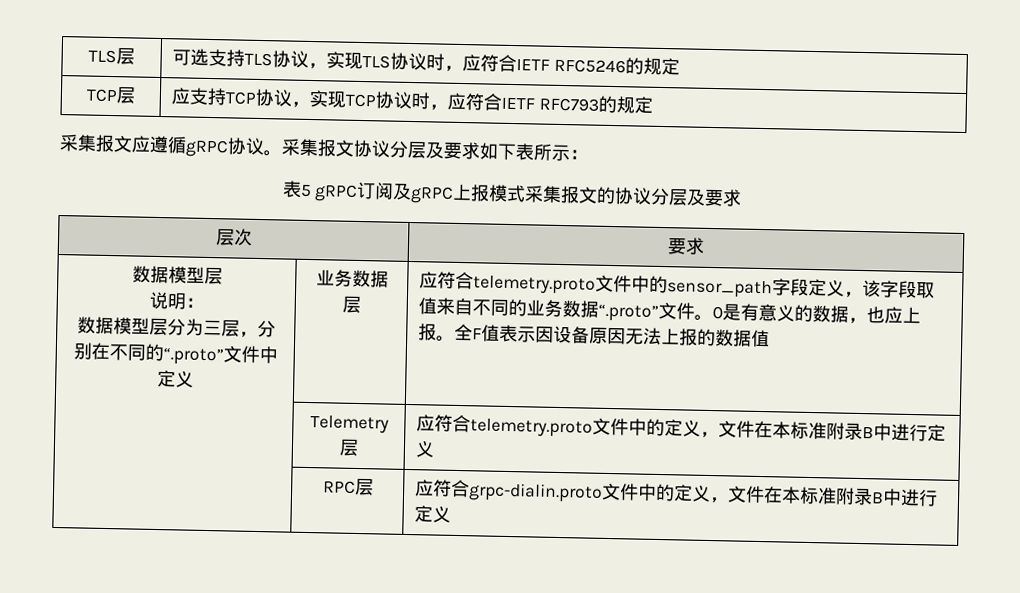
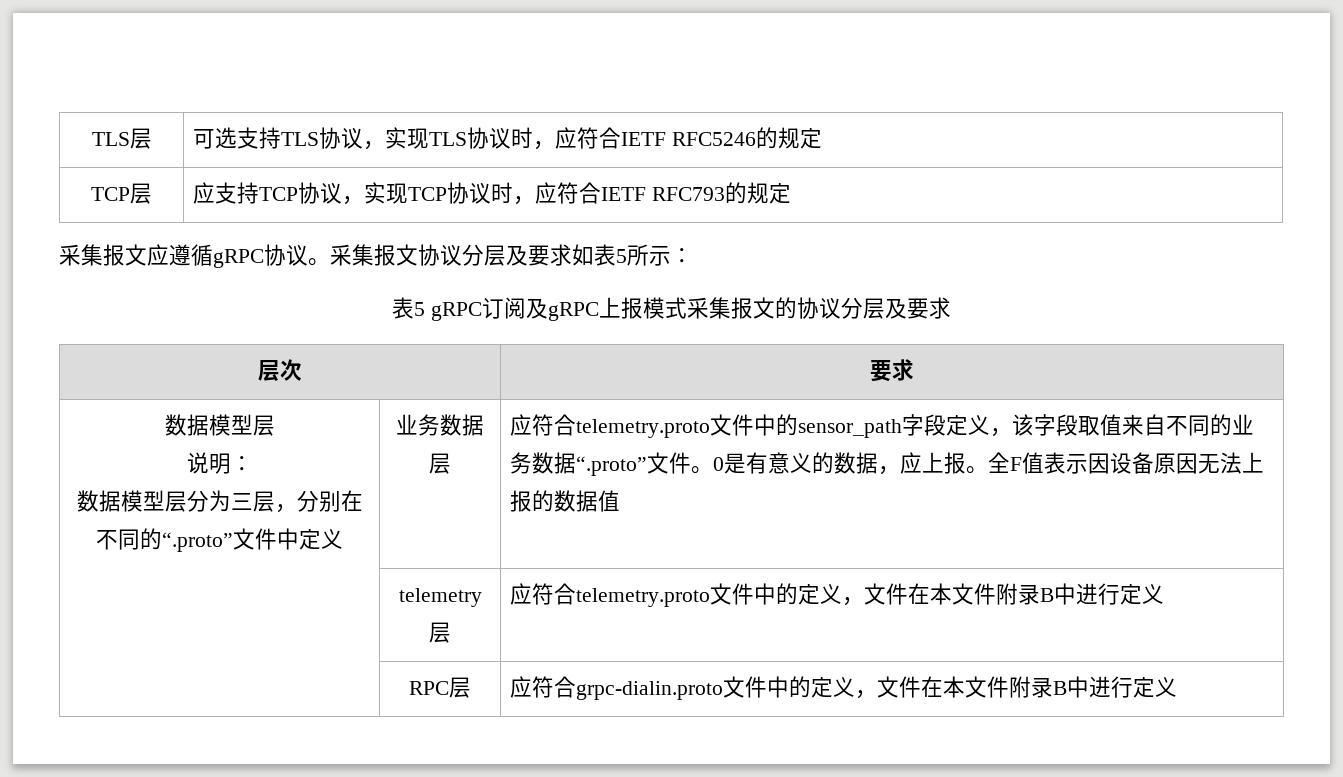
- 采集报文协议分层及要求如下表所示：
+ 采集报文协议分层及要求如表5所示：
- 0是有意义的数据，也应上报。
+ 0是有意义的数据，应上报。
- | Telemetry层 | 应符合telemetry.proto文件中的定义，文件在本标准附录B中进行定义
+ | telemetry层 | 应符合telemetry.proto文件中的定义，文件在本文件附录B中进行定义
- | RPC层 | 应符合grpc-dialin.proto文件中的定义，文件在本标准附录B中进行定义
+ | RPC层 | 应符合grpc-dialin.proto文件中的定义，文件在本文件附录B中进行定义

